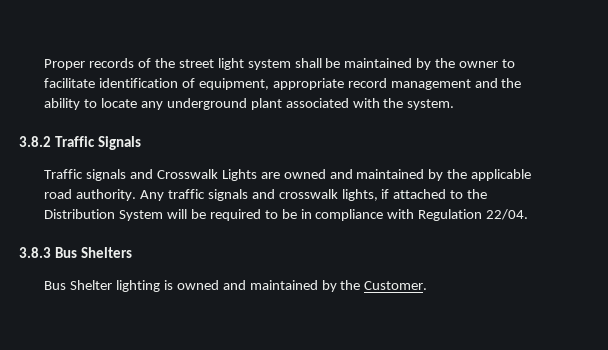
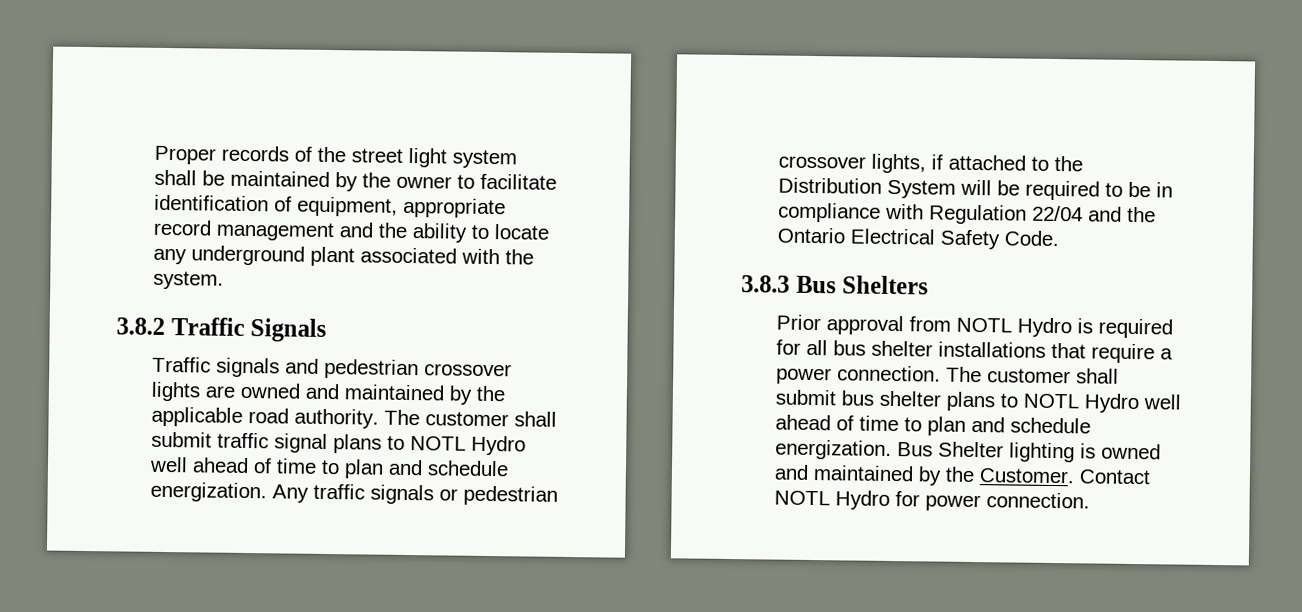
- Traffic signals and Crosswalk Lights are owned and maintained by the applicable road authority.
+ Traffic signals and pedestrian crossover lights are owned and maintained by the applicable road authority.
- Any traffic signals and crosswalk lights, if attached to the Distribution System will be required to be in compliance with Regulation 22/04.
+ The customer shall submit traffic signal plans to NOTL Hydro well ahead of time to plan and schedule energization. Any traffic signals or pedestrian crossover lights, if attached to the Distribution System will be required to be in compliance with Regulation 22/04 and the Ontario Electrical Safety Code.
  3.8.3 Bus Shelters
- Bus Shelter lighting is owned and maintained by the Customer.
+ Prior approval from NOTL Hydro is required for all bus shelter installations that require a power connection. The customer shall submit bus shelter plans to NOTL Hydro well ahead of time to plan and schedule energization. Bus Shelter lighting is owned and maintained by the Customer.
+ Contact NOTL Hydro for power connection.

